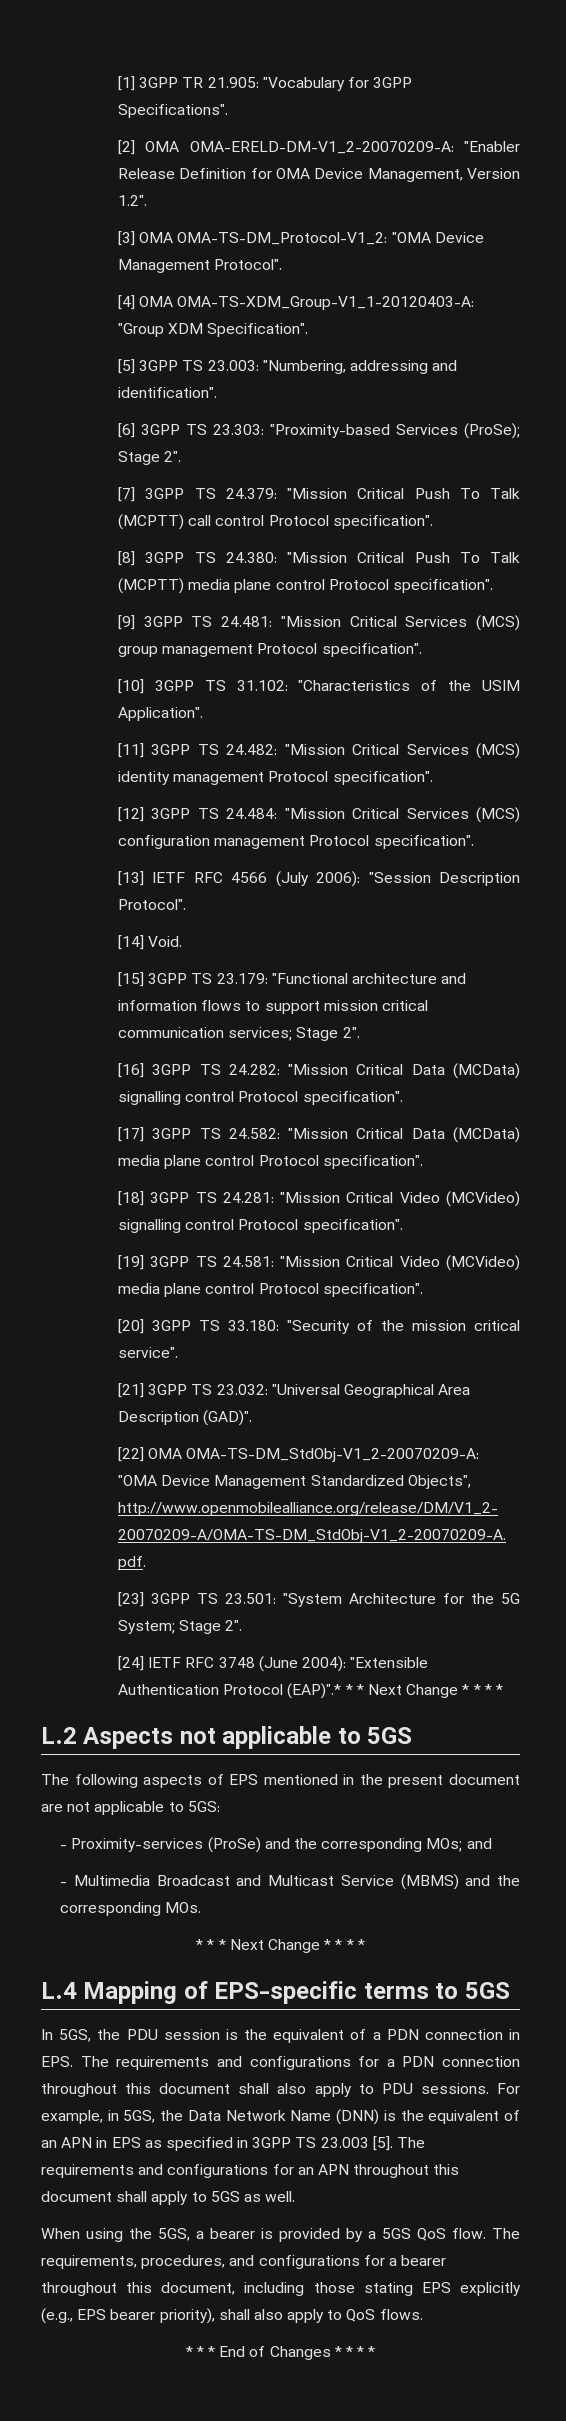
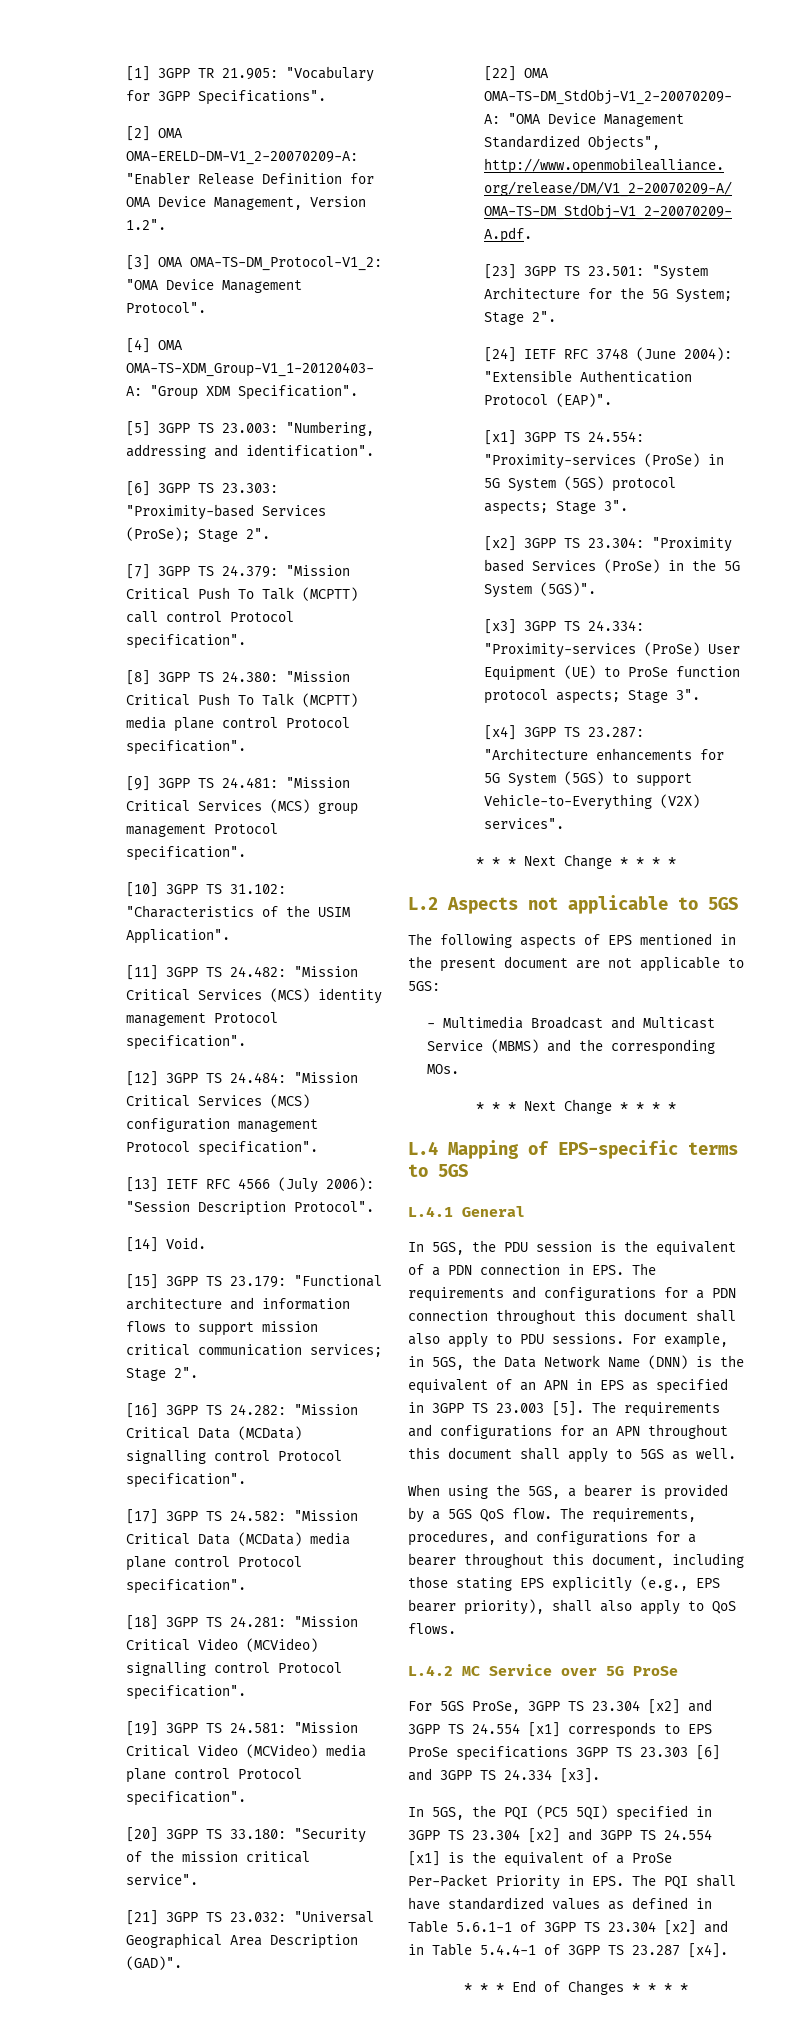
- [24] IETF RFC 3748 (June 2004): "Extensible Authentication Protocol (EAP)".* * * Next Change * * * *
+ [24] IETF RFC 3748 (June 2004): "Extensible Authentication Protocol (EAP)".
+ [x1] 3GPP TS 24.554: "Proximity-services (ProSe) in 5G System (5GS) protocol aspects; Stage 3".
+ [x2] 3GPP TS 23.304: "Proximity based Services (ProSe) in the 5G System (5GS)".
+ [x3] 3GPP TS 24.334: "Proximity-services (ProSe) User Equipment (UE) to ProSe function protocol aspects; Stage 3".
+ [x4] 3GPP TS 23.287: "Architecture enhancements for 5G System (5GS) to support Vehicle-to-Everything (V2X) services".
+ * * * Next Change * * * *
- - Proximity-services (ProSe) and the corresponding MOs; and
+ L.4.1 General
+ L.4.2 MC Service over 5G ProSe
+ For 5GS ProSe, 3GPP TS 23.304 [x2] and 3GPP TS 24.554 [x1] corresponds to EPS ProSe specifications 3GPP TS 23.303 [6] and 3GPP TS 24.334 [x3].
+ In 5GS, the PQI (PC5 5QI) specified in 3GPP TS 23.304 [x2] and 3GPP TS 24.554 [x1] is the equivalent of a ProSe Per-Packet Priority in EPS. The PQI shall have standardized values as defined in Table 5.6.1-1 of 3GPP TS 23.304 [x2] and in Table 5.4.4-1 of 3GPP TS 23.287 [x4].

